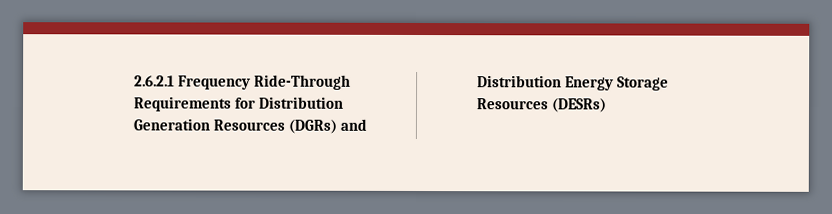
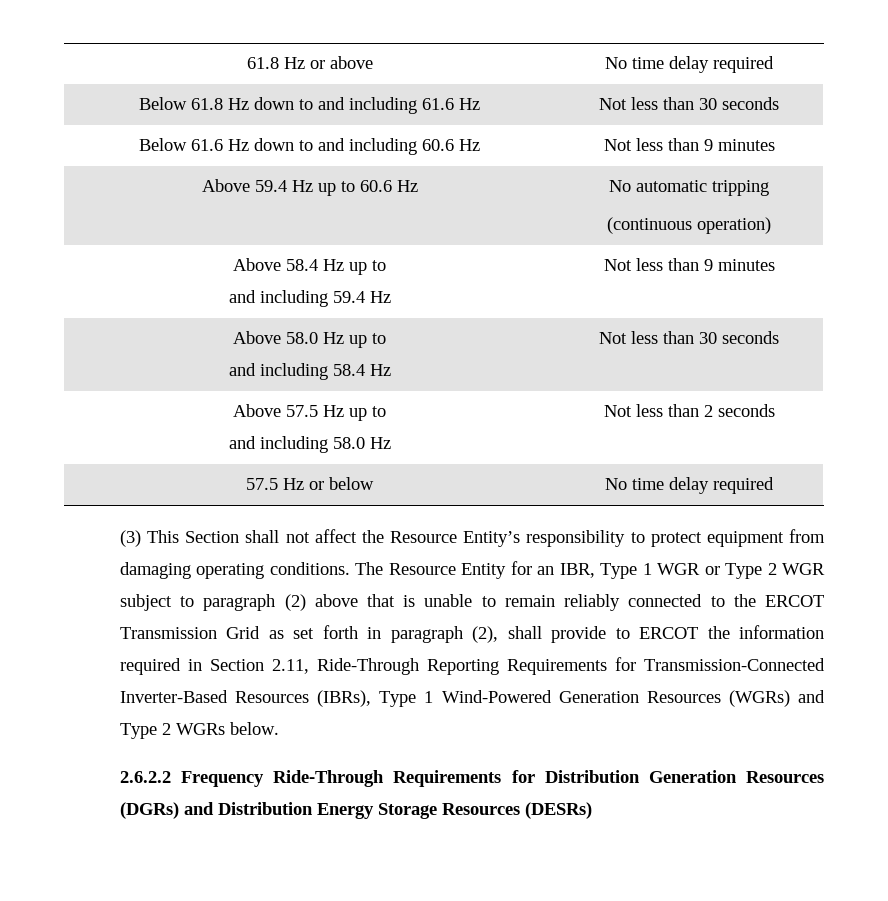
- 2.6.2.1 Frequency Ride-Through Requirements for Distribution Generation Resources (DGRs) and Distribution Energy Storage Resources (DESRs)
+ 61.8 Hz or above | No time delay required
+ Below 61.8 Hz down to and including 61.6 Hz | Not less than 30 seconds
+ Below 61.6 Hz down to and including 60.6 Hz | Not less than 9 minutes
+ Above 59.4 Hz up to 60.6 Hz | No automatic tripping
+ (continuous operation)
+ Above 58.4 Hz up to
+ and including 59.4 Hz | Not less than 9 minutes
+ Above 58.0 Hz up to
+ and including 58.4 Hz | Not less than 30 seconds
+ Above 57.5 Hz up to
+ and including 58.0 Hz | Not less than 2 seconds
+ 57.5 Hz or below | No time delay required
+ (3) This Section shall not affect the Resource Entity’s responsibility to protect equipment from damaging operating conditions. The Resource Entity for an IBR, Type 1 WGR or Type 2 WGR subject to paragraph (2) above that is unable to remain reliably connected to the ERCOT Transmission Grid as set forth in paragraph (2), shall provide to ERCOT the information required in Section 2.11, Ride-Through Reporting Requirements for Transmission-Connected Inverter-Based Resources (IBRs), Type 1 Wind-Powered Generation Resources (WGRs) and Type 2 WGRs below.
+ 2.6.2.2 Frequency Ride-Through Requirements for Distribution Generation Resources (DGRs) and Distribution Energy Storage Resources (DESRs)

